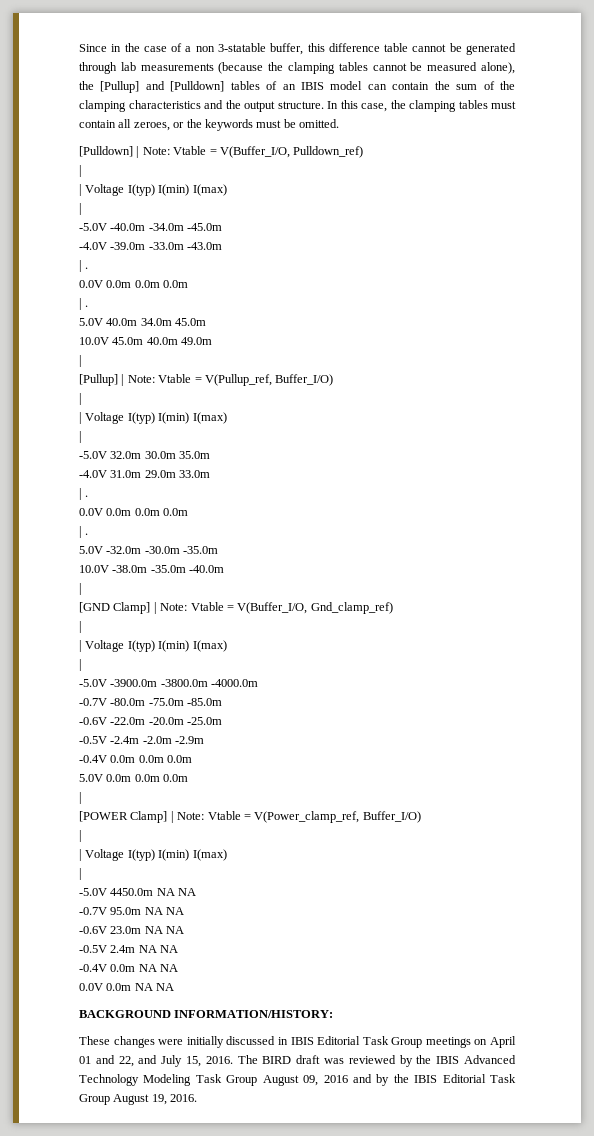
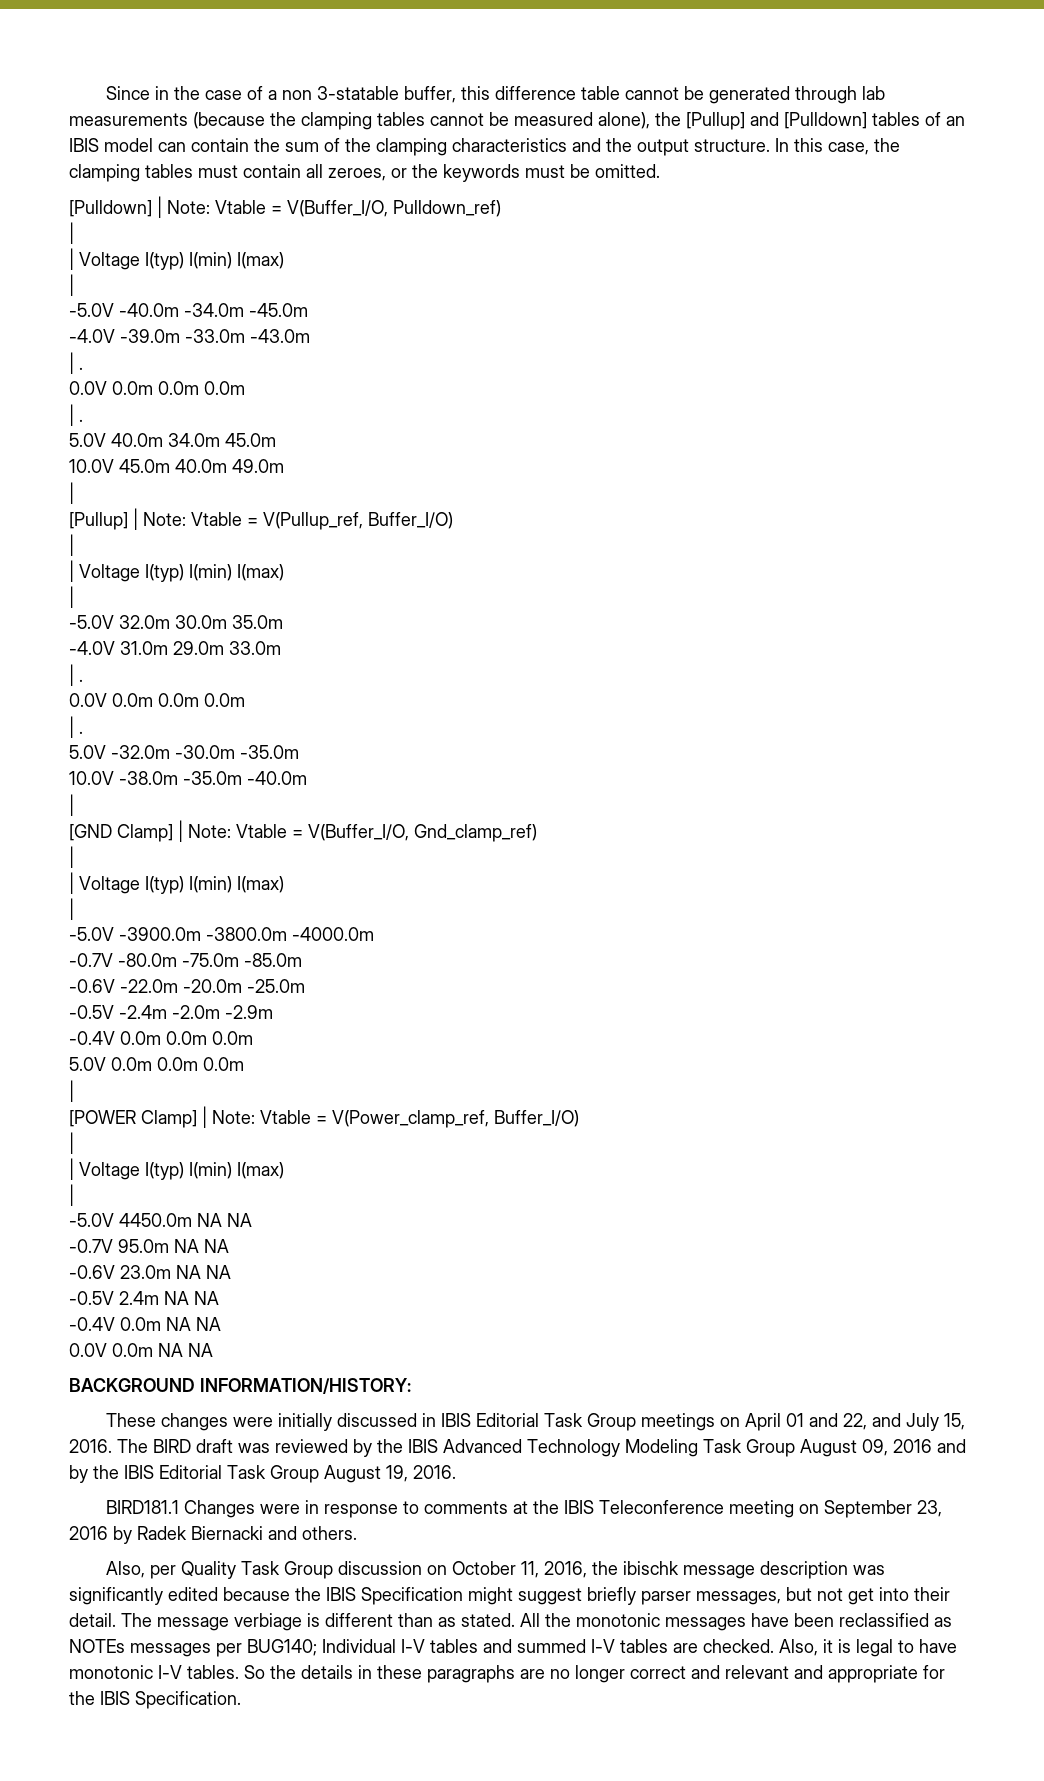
+ BIRD181.1 Changes were in response to comments at the IBIS Teleconference meeting on September 23, 2016 by Radek Biernacki and others.
+ Also, per Quality Task Group discussion on October 11, 2016, the ibischk message description was significantly edited because the IBIS Specification might suggest briefly parser messages, but not get into their detail. The message verbiage is different than as stated. All the monotonic messages have been reclassified as NOTEs messages per BUG140; Individual I-V tables and summed I-V tables are checked. Also, it is legal to have monotonic I-V tables. So the details in these paragraphs are no longer correct and relevant and appropriate for the IBIS Specification.

